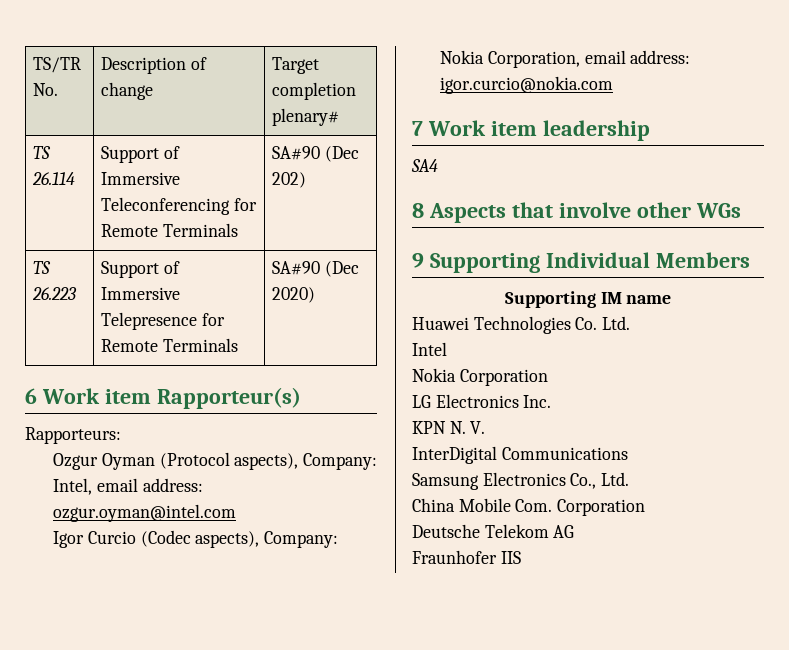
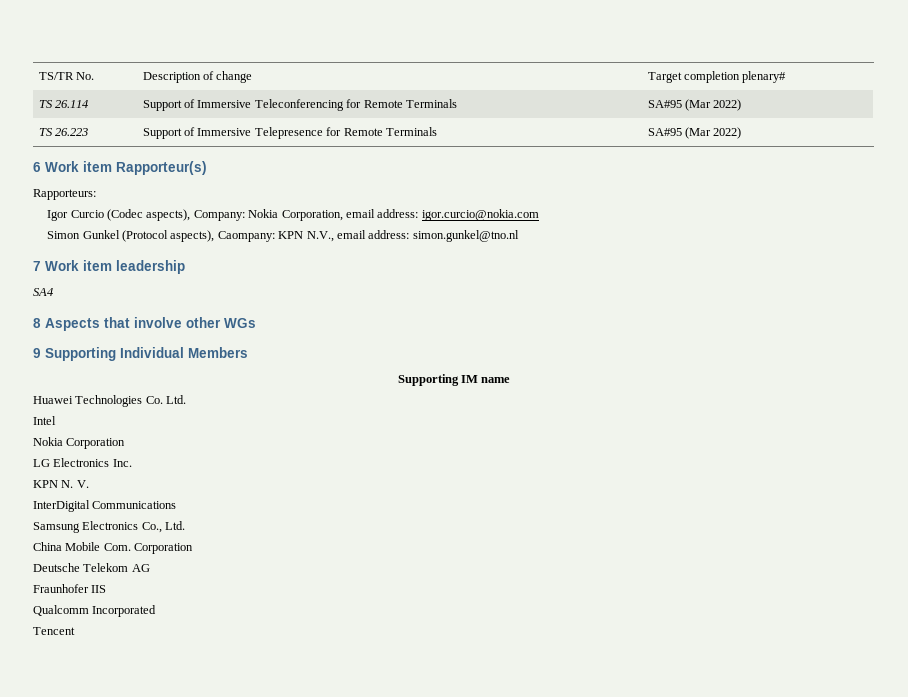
- TS 26.114 | Support of Immersive Teleconferencing for Remote Terminals | SA#90 (Dec 202)
+ TS 26.114 | Support of Immersive Teleconferencing for Remote Terminals | SA#95 (Mar 2022)
- TS 26.223 | Support of Immersive Telepresence for Remote Terminals | SA#90 (Dec 2020)
+ TS 26.223 | Support of Immersive Telepresence for Remote Terminals | SA#95 (Mar 2022)
- Ozgur Oyman (Protocol aspects), Company: Intel, email address: ozgur.oyman@intel.com
+ Simon Gunkel (Protocol aspects), Caompany: KPN N.V., email address: simon.gunkel@tno.nl
+ Qualcomm Incorporated
+ Tencent

